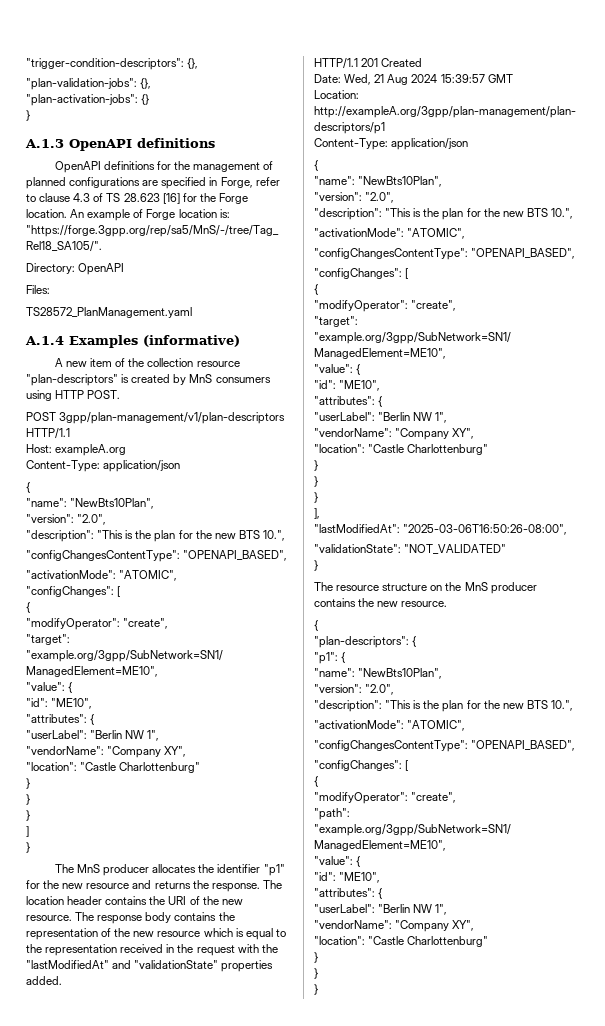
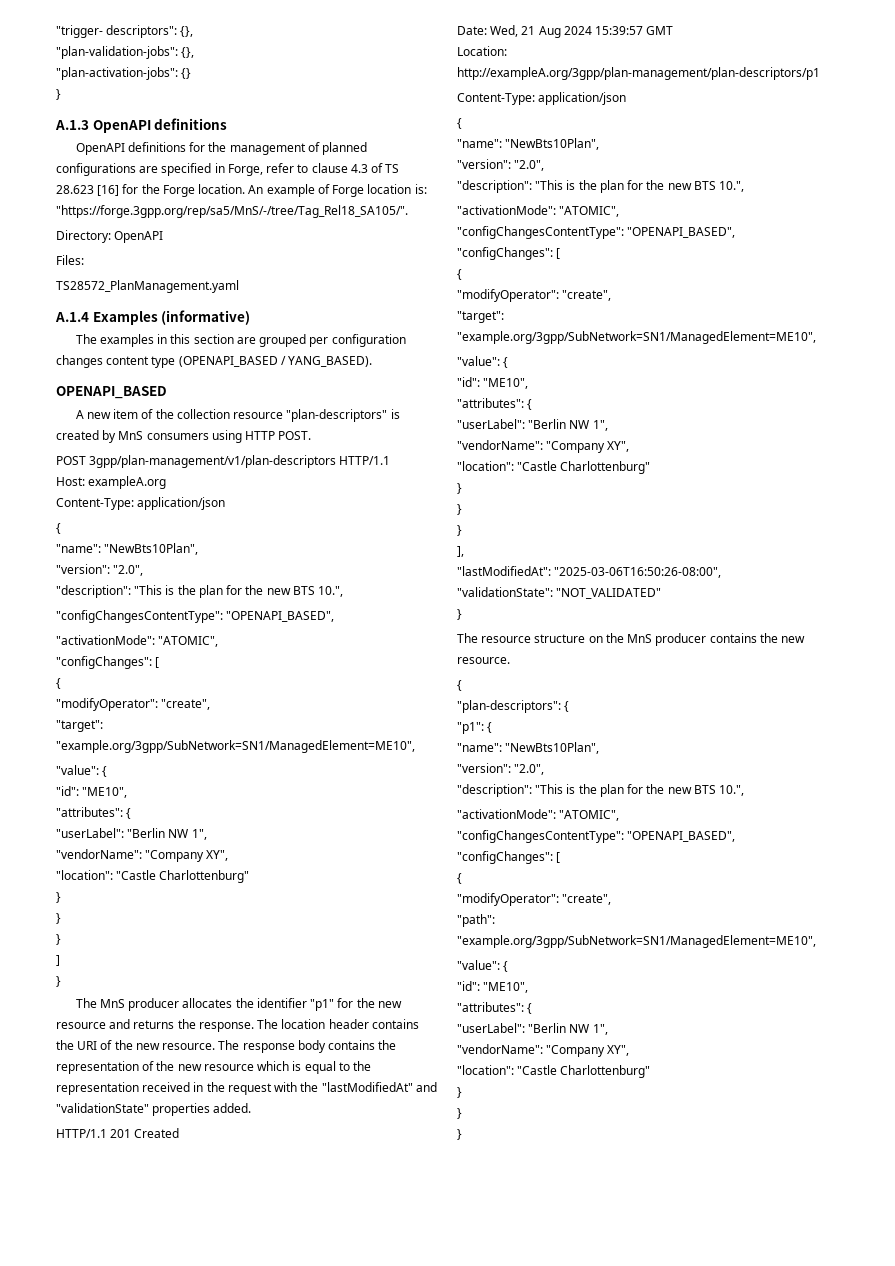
- "trigger-condition-descriptors": {},
+ "trigger- descriptors": {},
+ The examples in this section are grouped per configuration changes content type (OPENAPI_BASED / YANG_BASED).
+ OPENAPI_BASED

